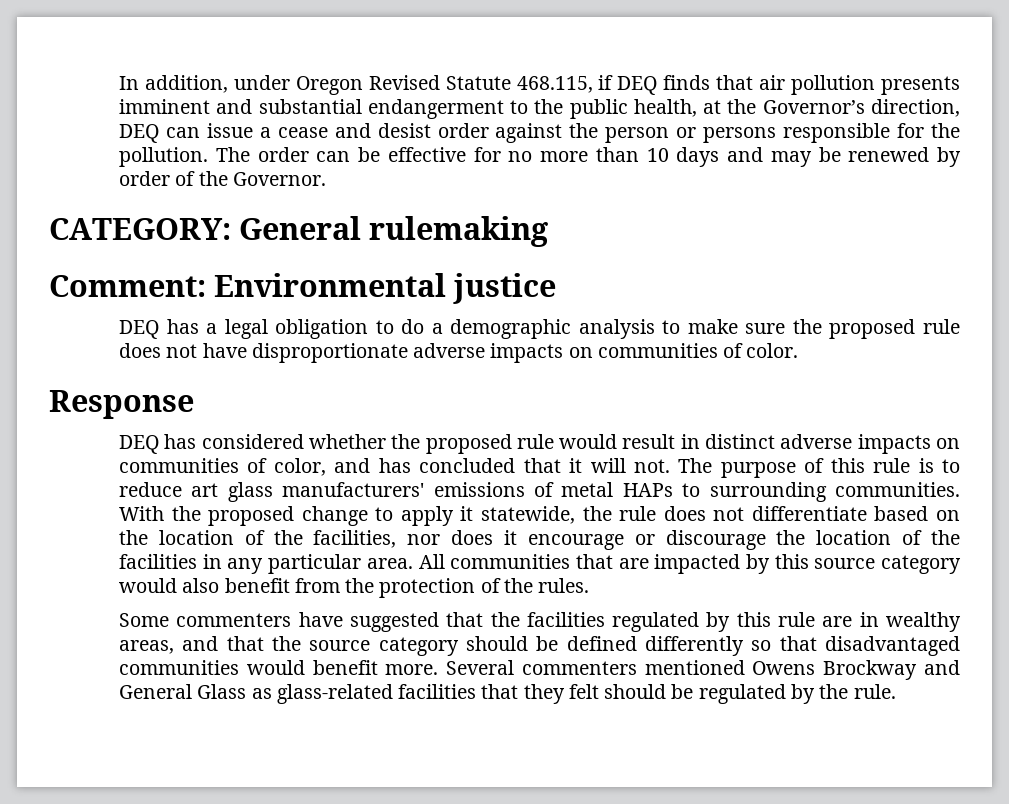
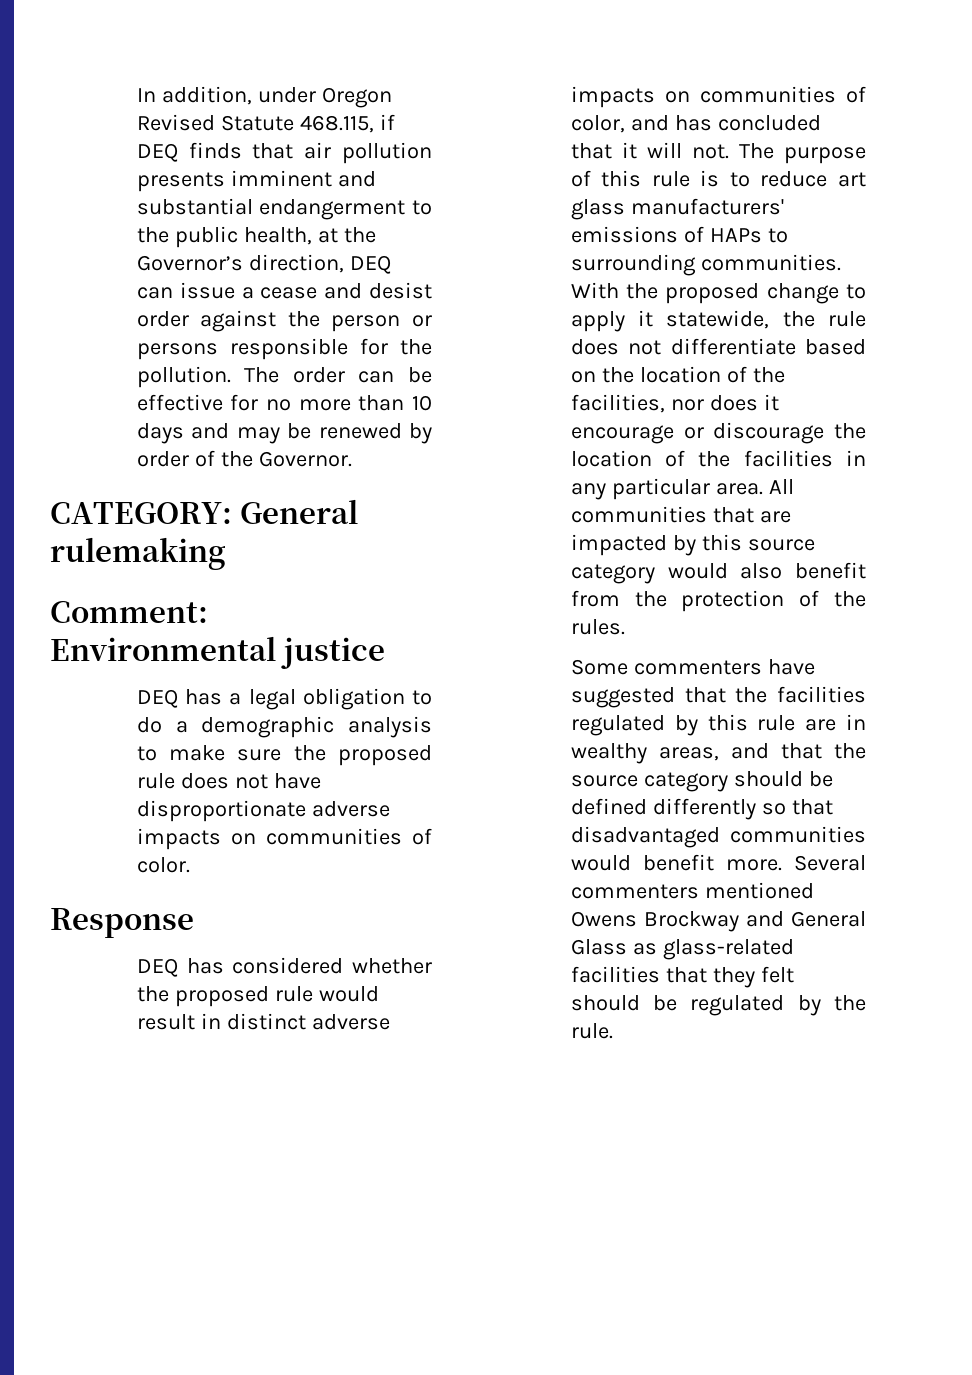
- The purpose of this rule is to reduce art glass manufacturers' emissions of metal HAPs to surrounding communities.
+ The purpose of this rule is to reduce art glass manufacturers' emissions of HAPs to surrounding communities.

